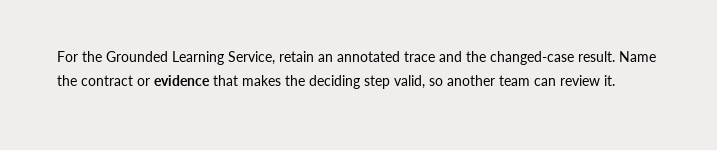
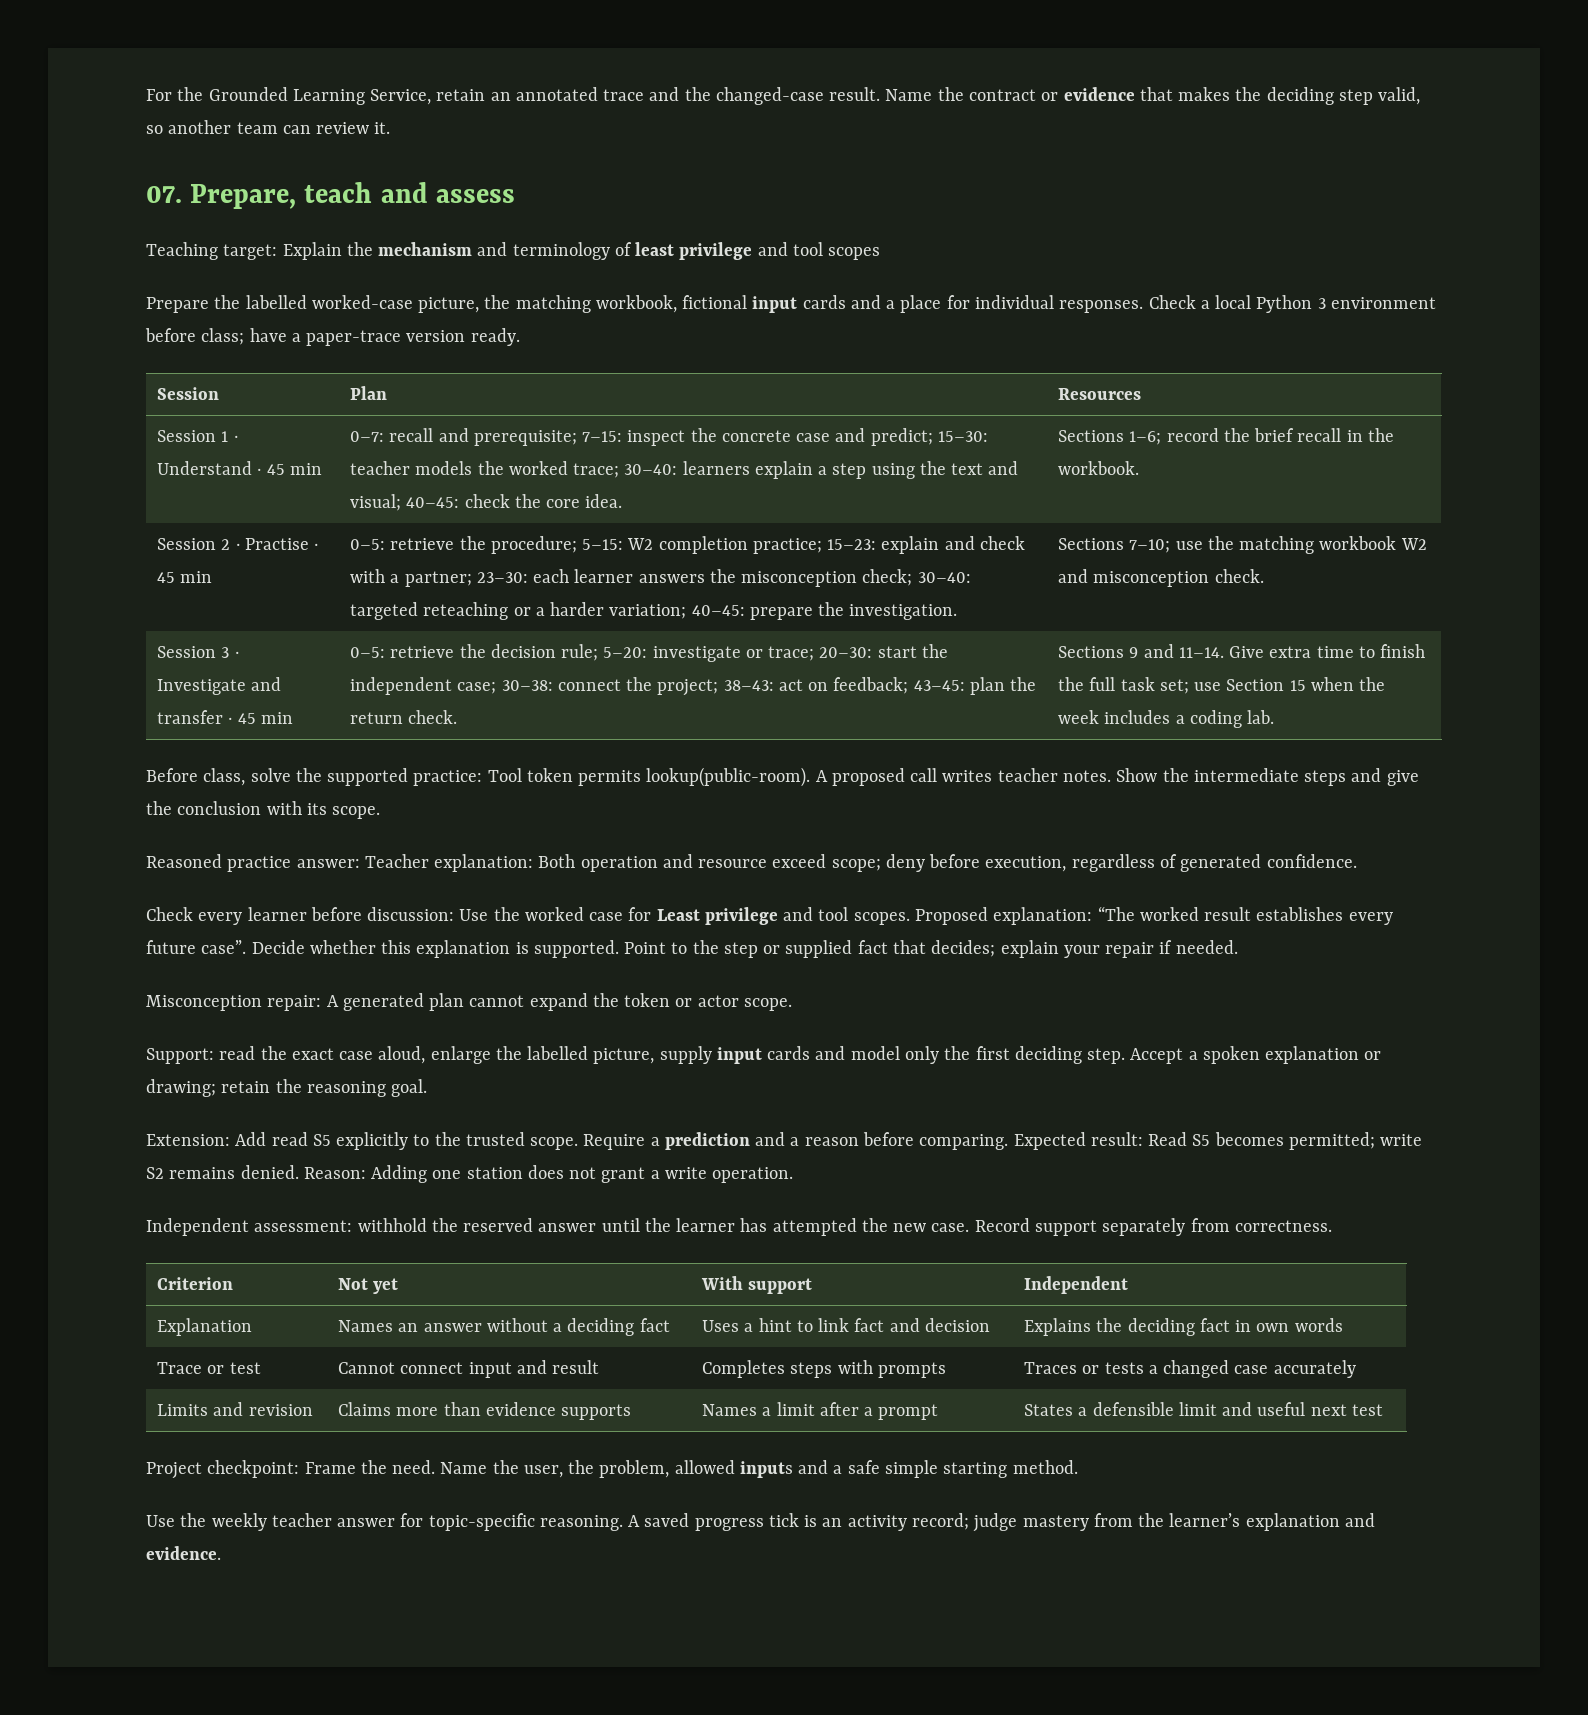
+ 07. Prepare, teach and assess
+ Teaching target: Explain the mechanism and terminology of least privilege and tool scopes
+ Prepare the labelled worked-case picture, the matching workbook, fictional input cards and a place for individual responses. Check a local Python 3 environment before class; have a paper-trace version ready.
+ Session | Plan | Resources
+ Session 1 · Understand · 45 min | 0–7: recall and prerequisite; 7–15: inspect the concrete case and predict; 15–30: teacher models the worked trace; 30–40: learners explain a step using the text and visual; 40–45: check the core idea. | Sections 1–6; record the brief recall in the workbook.
+ Session 2 · Practise · 45 min | 0–5: retrieve the procedure; 5–15: W2 completion practice; 15–23: explain and check with a partner; 23–30: each learner answers the misconception check; 30–40: targeted reteaching or a harder variation; 40–45: prepare the investigation. | Sections 7–10; use the matching workbook W2 and misconception check.
+ Session 3 · Investigate and transfer · 45 min | 0–5: retrieve the decision rule; 5–20: investigate or trace; 20–30: start the independent case; 30–38: connect the project; 38–43: act on feedback; 43–45: plan the return check. | Sections 9 and 11–14. Give extra time to finish the full task set; use Section 15 when the week includes a coding lab.
+ Before class, solve the supported practice: Tool token permits lookup(public-room). A proposed call writes teacher notes. Show the intermediate steps and give the conclusion with its scope.
+ Reasoned practice answer: Teacher explanation: Both operation and resource exceed scope; deny before execution, regardless of generated confidence.
+ Check every learner before discussion: Use the worked case for Least privilege and tool scopes. Proposed explanation: “The worked result establishes every future case”. Decide whether this explanation is supported. Point to the step or supplied fact that decides; explain your repair if needed.
+ Misconception repair: A generated plan cannot expand the token or actor scope.
+ Support: read the exact case aloud, enlarge the labelled picture, supply input cards and model only the first deciding step. Accept a spoken explanation or drawing; retain the reasoning goal.
+ Extension: Add read S5 explicitly to the trusted scope. Require a prediction and a reason before comparing. Expected result: Read S5 becomes permitted; write S2 remains denied. Reason: Adding one station does not grant a write operation.
+ Independent assessment: withhold the reserved answer until the learner has attempted the new case. Record support separately from correctness.
+ Criterion | Not yet | With support | Independent
+ Explanation | Names an answer without a deciding fact | Uses a hint to link fact and decision | Explains the deciding fact in own words
+ Trace or test | Cannot connect input and result | Completes steps with prompts | Traces or tests a changed case accurately
+ Limits and revision | Claims more than evidence supports | Names a limit after a prompt | States a defensible limit and useful next test
+ Project checkpoint: Frame the need. Name the user, the problem, allowed inputs and a safe simple starting method.
+ Use the weekly teacher answer for topic-specific reasoning. A saved progress tick is an activity record; judge mastery from the learner’s explanation and evidence.

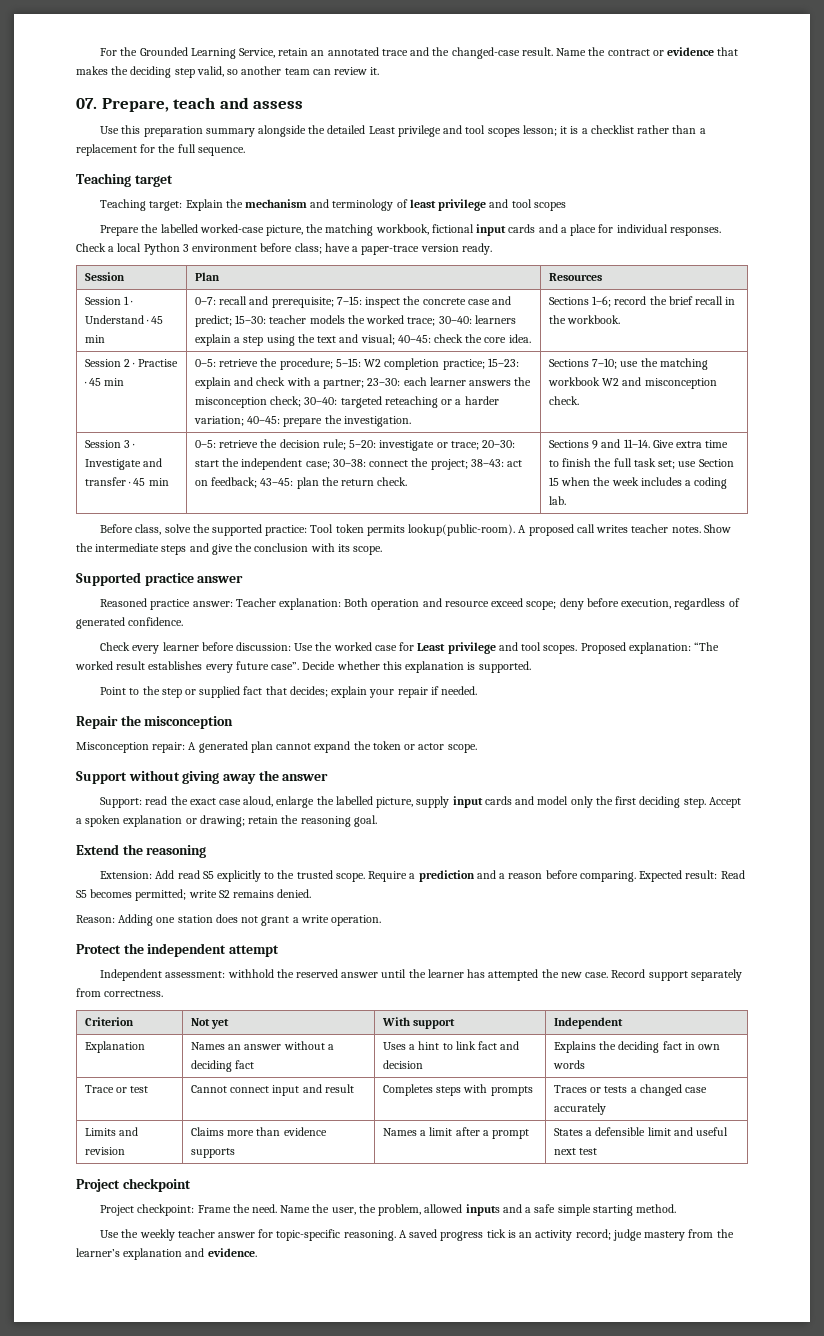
+ Use this preparation summary alongside the detailed Least privilege and tool scopes lesson; it is a checklist rather than a replacement for the full sequence.
+ Teaching target
+ Supported practice answer
- Decide whether this explanation is supported. Point to the step or supplied fact that decides; explain your repair if needed.
+ Decide whether this explanation is supported.
+ Point to the step or supplied fact that decides; explain your repair if needed.
+ Repair the misconception
+ Support without giving away the answer
+ Extend the reasoning
- Expected result: Read S5 becomes permitted; write S2 remains denied. Reason: Adding one station does not grant a write operation.
+ Expected result: Read S5 becomes permitted; write S2 remains denied.
+ Reason: Adding one station does not grant a write operation.
+ Protect the independent attempt
+ Project checkpoint

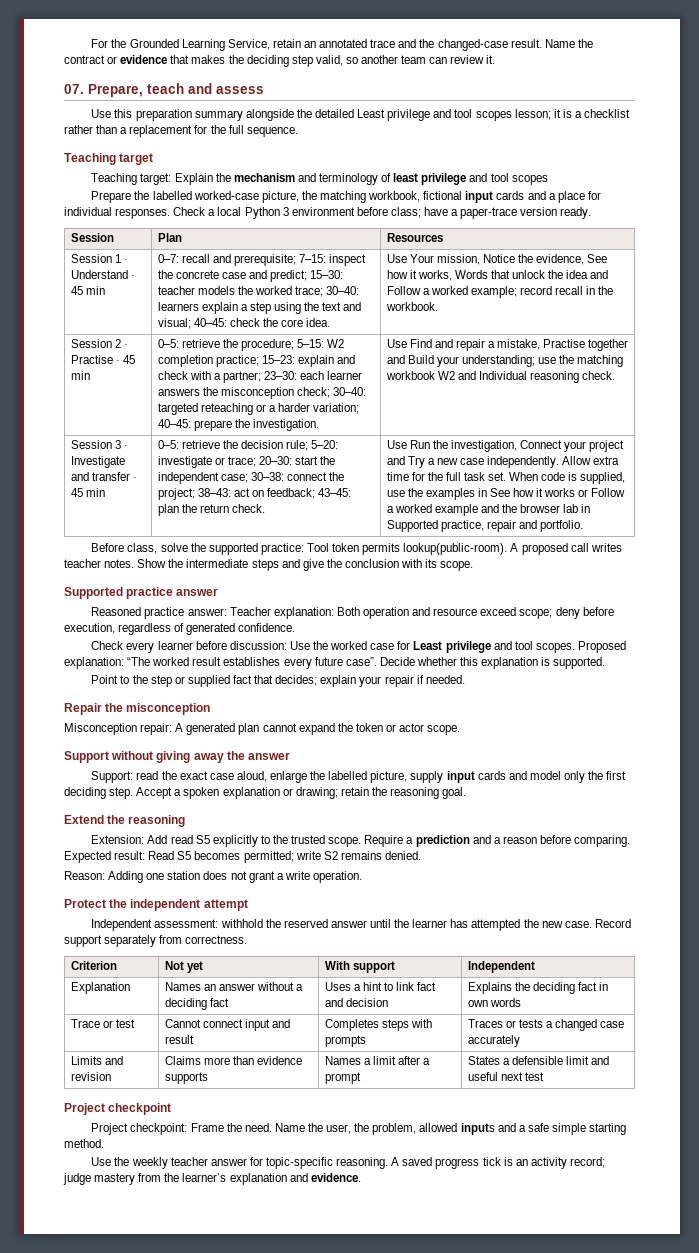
- Sections 1–6; record the brief recall in the workbook.
+ Use Your mission, Notice the evidence, See how it works, Words that unlock the idea and Follow a worked example; record recall in the workbook.
- Sections 7–10; use the matching workbook W2 and misconception check.
+ Use Find and repair a mistake, Practise together and Build your understanding; use the matching workbook W2 and Individual reasoning check.
- Sections 9 and 11–14. Give extra time to finish the full task set; use Section 15 when the week includes a coding lab.
+ Use Run the investigation, Connect your project and Try a new case independently. Allow extra time for the full task set. When code is supplied, use the examples in See how it works or Follow a worked example and the browser lab in Supported practice, repair and portfolio.

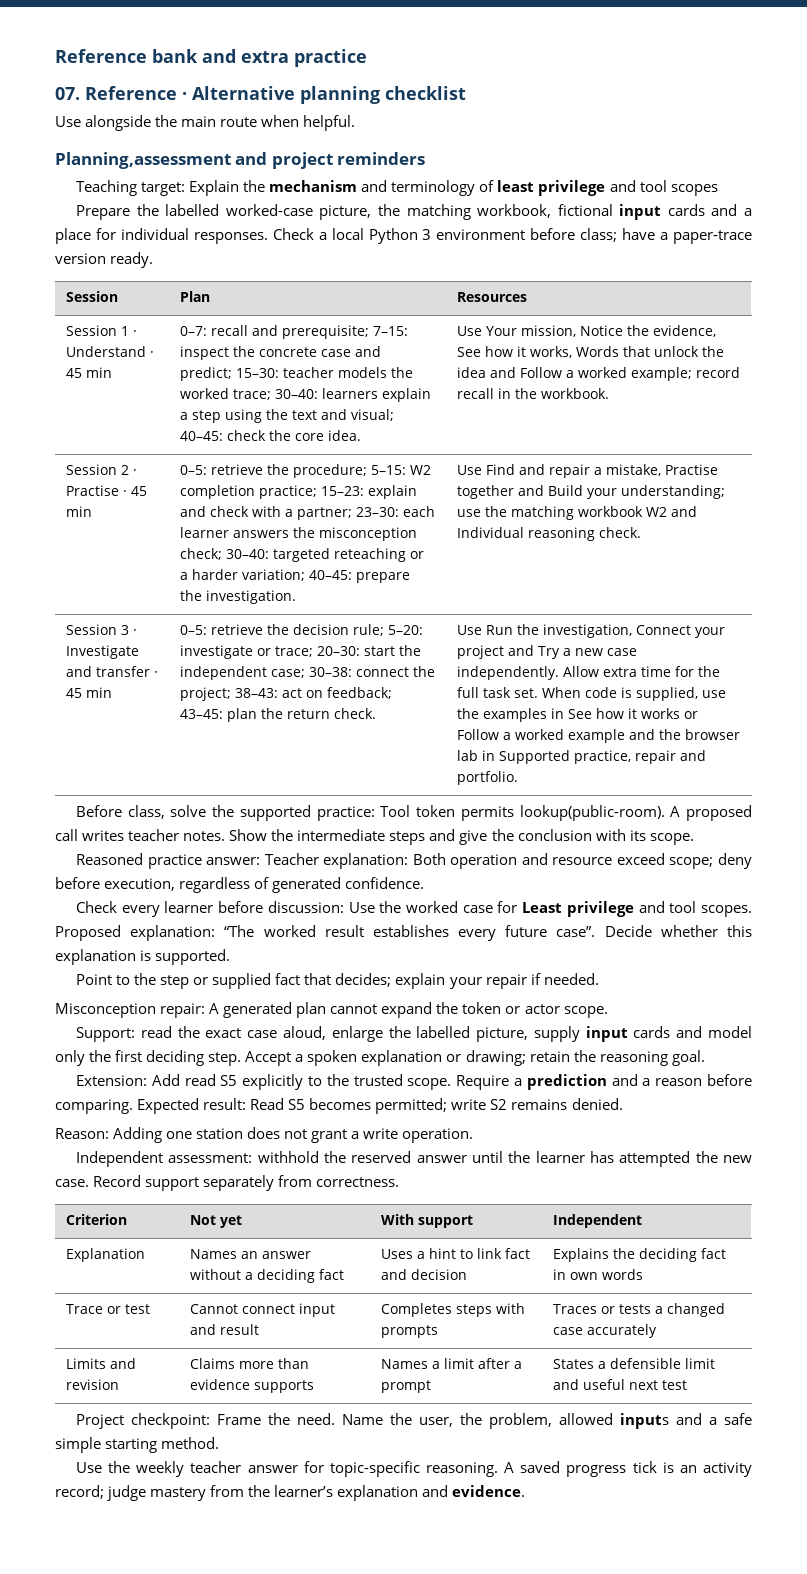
- For the Grounded Learning Service, retain an annotated trace and the changed-case result. Name the contract or evidence that makes the deciding step valid, so another team can review it.
- 07. Prepare, teach and assess
- Use this preparation summary alongside the detailed Least privilege and tool scopes lesson; it is a checklist rather than a replacement for the full sequence.
- Teaching target
+ Reference bank and extra practice
+ 07. Reference · Alternative planning checklist
+ Use alongside the main route when helpful.
+ Planning,assessment and project reminders
- Supported practice answer
- Repair the misconception
- Support without giving away the answer
- Extend the reasoning
- Protect the independent attempt
- Project checkpoint

